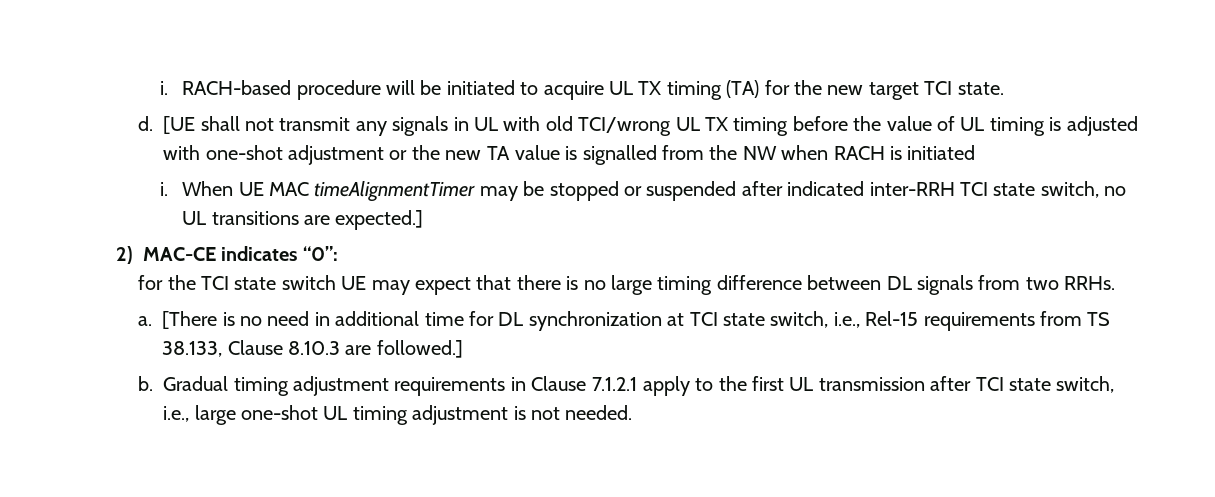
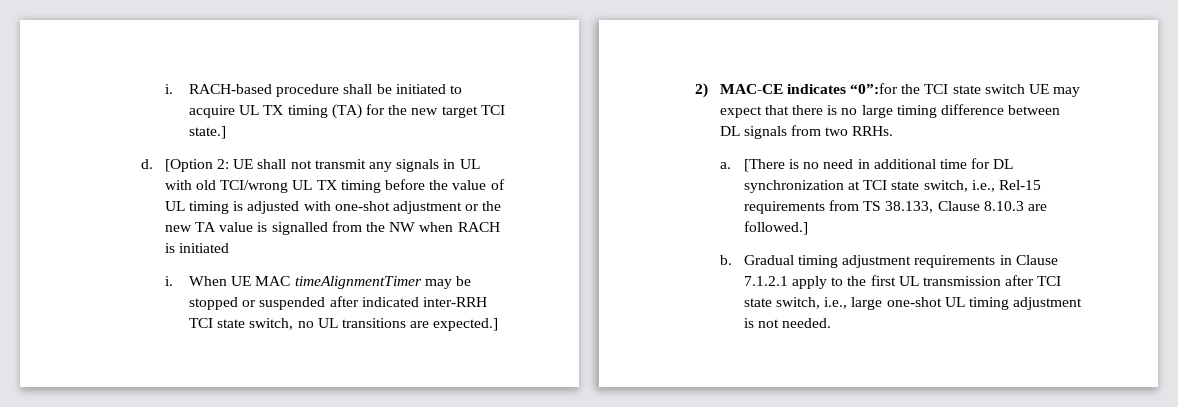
- RACH-based procedure will be initiated to acquire UL TX timing (TA) for the new target TCI state.
+ RACH-based procedure shall be initiated to acquire UL TX timing (TA) for the new target TCI state.]
- [UE shall not transmit any signals in UL with old TCI/wrong UL TX timing before the value of UL timing is adjusted with one-shot adjustment or the new TA value is signalled from the NW when RACH is initiated
+ [Option 2: UE shall not transmit any signals in UL with old TCI/wrong UL TX timing before the value of UL timing is adjusted with one-shot adjustment or the new TA value is signalled from the NW when RACH is initiated
- 2) MAC-CE indicates “0”:
- for the TCI state switch UE may expect that there is no large timing difference between DL signals from two RRHs.
+ 2) MAC-CE indicates “0”:for the TCI state switch UE may expect that there is no large timing difference between DL signals from two RRHs.

